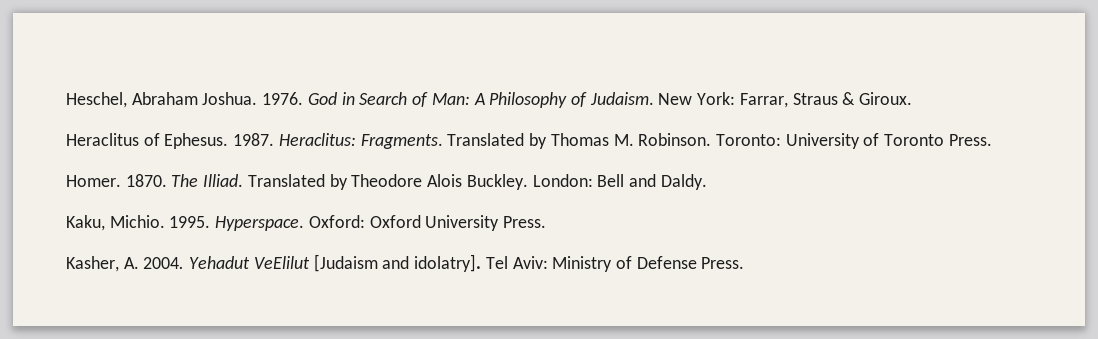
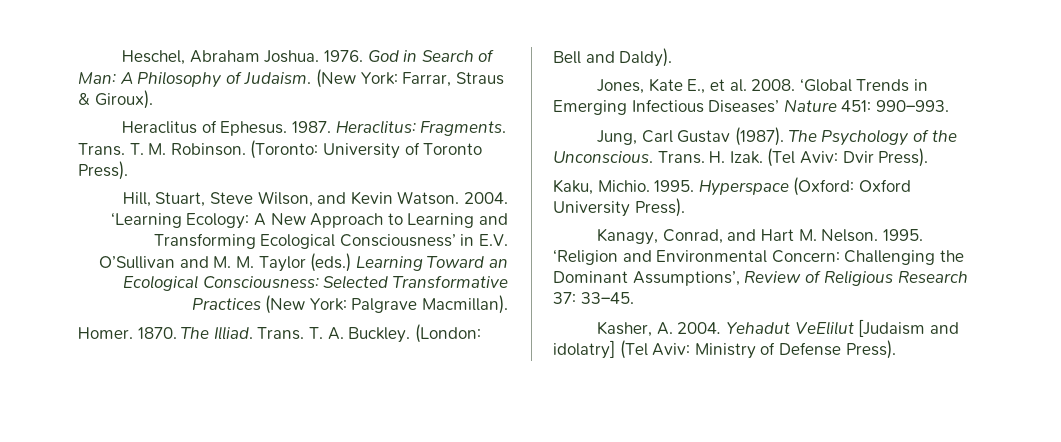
- New York: Farrar, Straus & Giroux.
+ (New York: Farrar, Straus & Giroux).
- Translated by Thomas M. Robinson.
+ Trans. T. M. Robinson.
- Toronto: University of Toronto Press.
- Homer. 1870. The Illiad. Translated by Theodore Alois Buckley. London: Bell and Daldy.
- Kaku, Michio. 1995. Hyperspace. Oxford: Oxford University Press.
+ (Toronto: University of Toronto Press).
+ Hill, Stuart, Steve Wilson, and Kevin Watson. 2004. ‘Learning Ecology: A New Approach to Learning and Transforming Ecological Consciousness’ in E.V. O’Sullivan and M. M. Taylor (eds.) Learning Toward an Ecological Consciousness: Selected Transformative Practices (New York: Palgrave Macmillan).
+ Homer. 1870. The Illiad. Trans. T. A. Buckley. (London: Bell and Daldy).
+ Jones, Kate E., et al. 2008. ‘Global Trends in Emerging Infectious Diseases’ Nature 451: 990–993.
+ Jung, Carl Gustav (1987). The Psychology of the Unconscious. Trans. H. Izak. (Tel Aviv: Dvir Press).
+ Kaku, Michio. 1995. Hyperspace (Oxford: Oxford University Press).
+ Kanagy, Conrad, and Hart M. Nelson. 1995. ‘Religion and Environmental Concern: Challenging the Dominant Assumptions’, Review of Religious Research 37: 33–45.
- Yehadut VeElilut [Judaism and idolatry]. Tel Aviv: Ministry of Defense Press.
+ Yehadut VeElilut [Judaism and idolatry] (Tel Aviv: Ministry of Defense Press).

